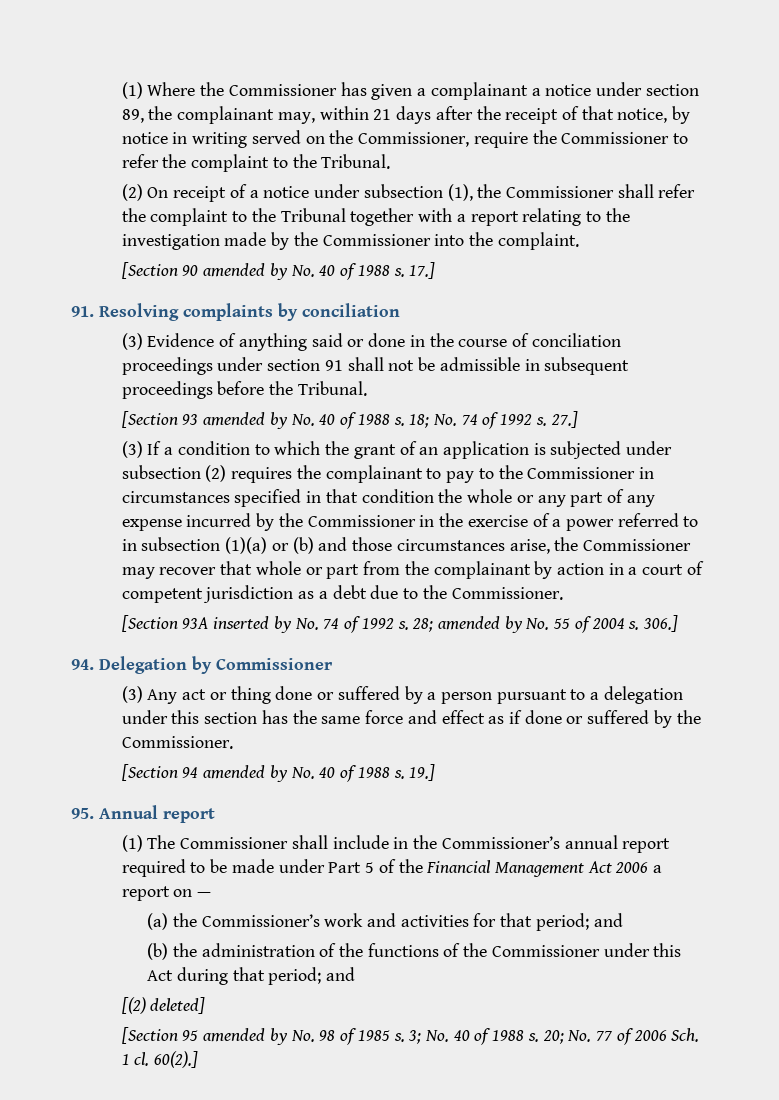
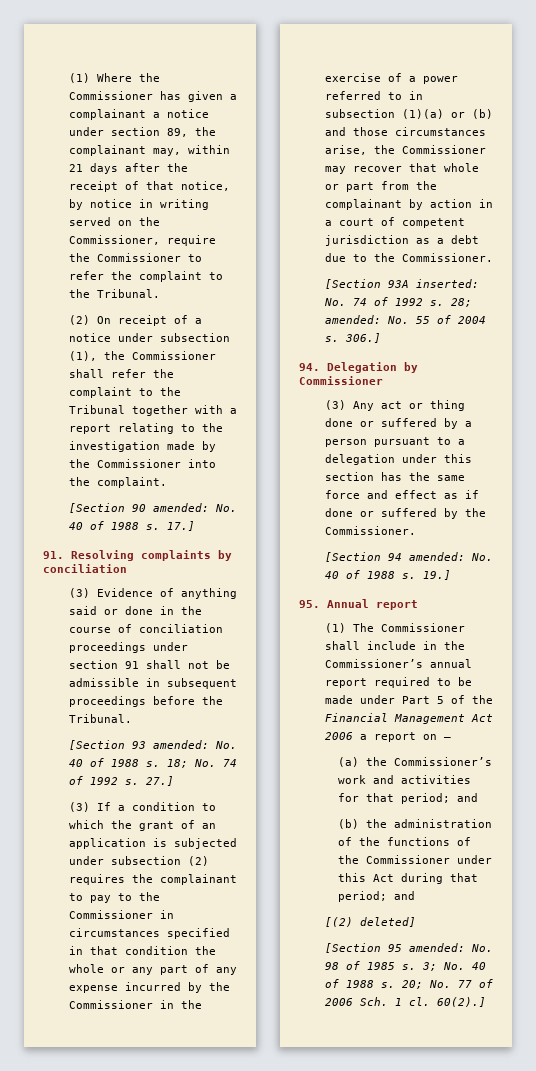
- [Section 90 amended by No. 40 of 1988 s.
+ [Section 90 amended: No. 40 of 1988 s.
- [Section 93 amended by No. 40 of 1988 s.
+ [Section 93 amended: No. 40 of 1988 s.
- [Section 93A inserted by No. 74 of 1992 s.
+ [Section 93A inserted: No. 74 of 1992 s.
- 28; amended by No. 55 of 2004 s.
+ 28; amended: No. 55 of 2004 s.
- [Section 94 amended by No. 40 of 1988 s.
+ [Section 94 amended: No. 40 of 1988 s.
- [Section 95 amended by No. 98 of 1985 s.
+ [Section 95 amended: No. 98 of 1985 s.

